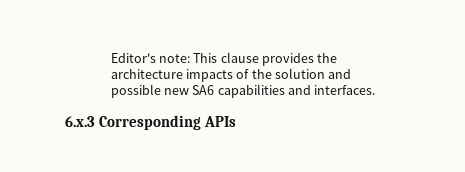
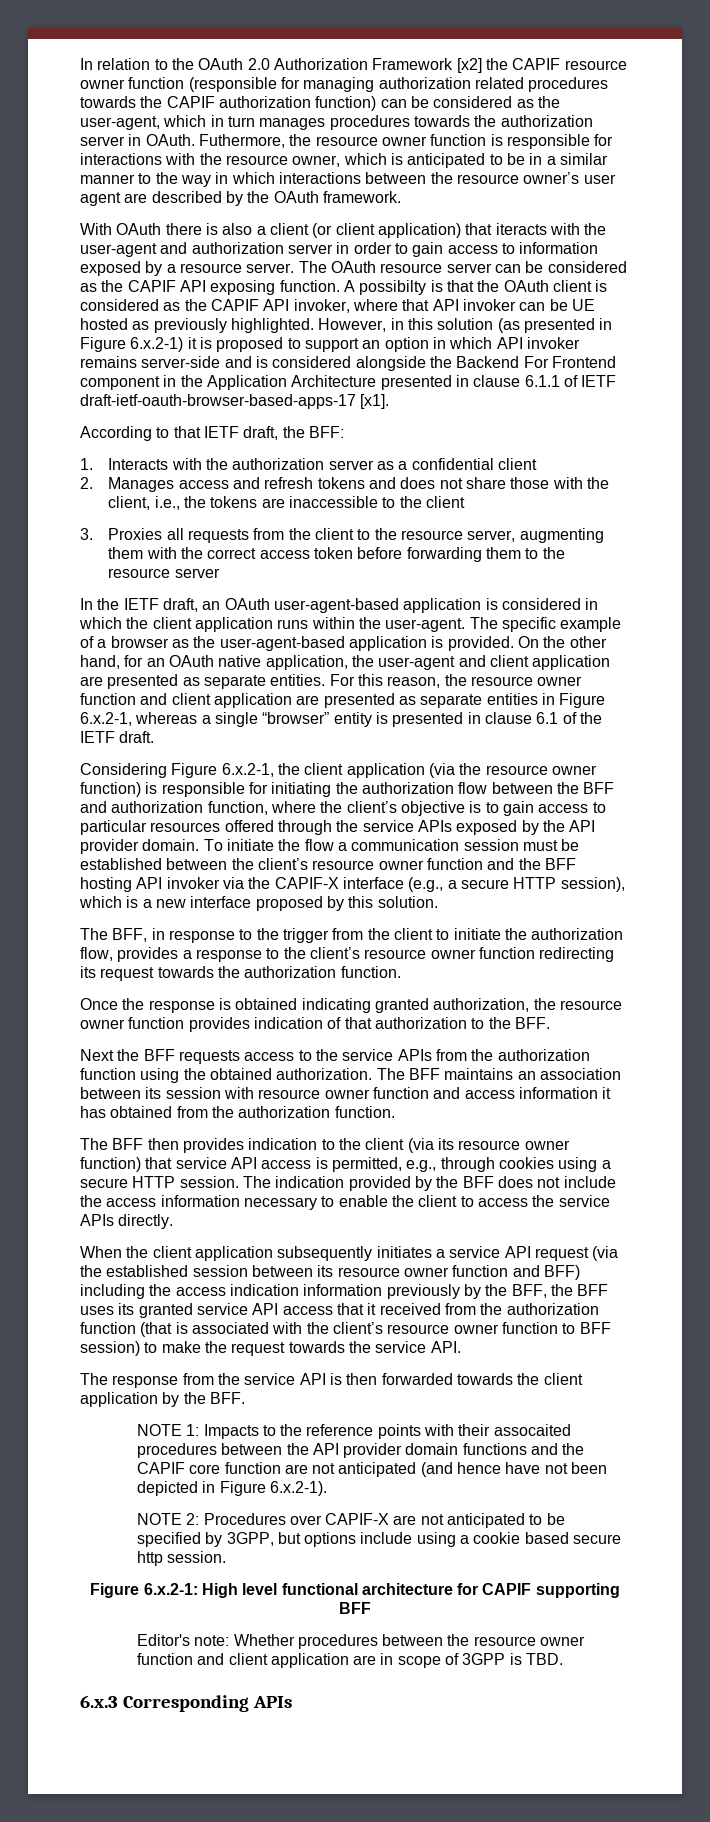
- Editor's note: This clause provides the architecture impacts of the solution and possible new SA6 capabilities and interfaces.
+ In relation to the OAuth 2.0 Authorization Framework [x2] the CAPIF resource owner function (responsible for managing authorization related procedures towards the CAPIF authorization function) can be considered as the user-agent, which in turn manages procedures towards the authorization server in OAuth. Futhermore, the resource owner function is responsible for interactions with the resource owner, which is anticipated to be in a similar manner to the way in which interactions between the resource owner’s user agent are described by the OAuth framework.
+ With OAuth there is also a client (or client application) that iteracts with the user-agent and authorization server in order to gain access to information exposed by a resource server. The OAuth resource server can be considered as the CAPIF API exposing function. A possibilty is that the OAuth client is considered as the CAPIF API invoker, where that API invoker can be UE hosted as previously highlighted. However, in this solution (as presented in Figure 6.x.2-1) it is proposed to support an option in which API invoker remains server-side and is considered alongside the Backend For Frontend component in the Application Architecture presented in clause 6.1.1 of IETF draft-ietf-oauth-browser-based-apps-17 [x1].
+ According to that IETF draft, the BFF:
+ 1. Interacts with the authorization server as a confidential client
+ 2. Manages access and refresh tokens and does not share those with the client, i.e., the tokens are inaccessible to the client
+ 3. Proxies all requests from the client to the resource server, augmenting them with the correct access token before forwarding them to the resource server
+ In the IETF draft, an OAuth user-agent-based application is considered in which the client application runs within the user-agent. The specific example of a browser as the user-agent-based application is provided. On the other hand, for an OAuth native application, the user-agent and client application are presented as separate entities. For this reason, the resource owner function and client application are presented as separate entities in Figure 6.x.2-1, whereas a single “browser” entity is presented in clause 6.1 of the IETF draft.
+ Considering Figure 6.x.2-1, the client application (via the resource owner function) is responsible for initiating the authorization flow between the BFF and authorization function, where the client’s objective is to gain access to particular resources offered through the service APIs exposed by the API provider domain. To initiate the flow a communication session must be established between the client’s resource owner function and the BFF hosting API invoker via the CAPIF-X interface (e.g., a secure HTTP session), which is a new interface proposed by this solution.
+ The BFF, in response to the trigger from the client to initiate the authorization flow, provides a response to the client’s resource owner function redirecting its request towards the authorization function.
+ Once the response is obtained indicating granted authorization, the resource owner function provides indication of that authorization to the BFF.
+ Next the BFF requests access to the service APIs from the authorization function using the obtained authorization. The BFF maintains an association between its session with resource owner function and access information it has obtained from the authorization function.
+ The BFF then provides indication to the client (via its resource owner function) that service API access is permitted, e.g., through cookies using a secure HTTP session. The indication provided by the BFF does not include the access information necessary to enable the client to access the service APIs directly.
+ When the client application subsequently initiates a service API request (via the established session between its resource owner function and BFF) including the access indication information previously by the BFF, the BFF uses its granted service API access that it received from the authorization function (that is associated with the client’s resource owner function to BFF session) to make the request towards the service API.
+ The response from the service API is then forwarded towards the client application by the BFF.
+ NOTE 1: Impacts to the reference points with their assocaited procedures between the API provider domain functions and the CAPIF core function are not anticipated (and hence have not been depicted in Figure 6.x.2-1).
+ NOTE 2: Procedures over CAPIF-X are not anticipated to be specified by 3GPP, but options include using a cookie based secure http session.
+ Figure 6.x.2-1: High level functional architecture for CAPIF supporting BFF
+ Editor's note: Whether procedures between the resource owner function and client application are in scope of 3GPP is TBD.

